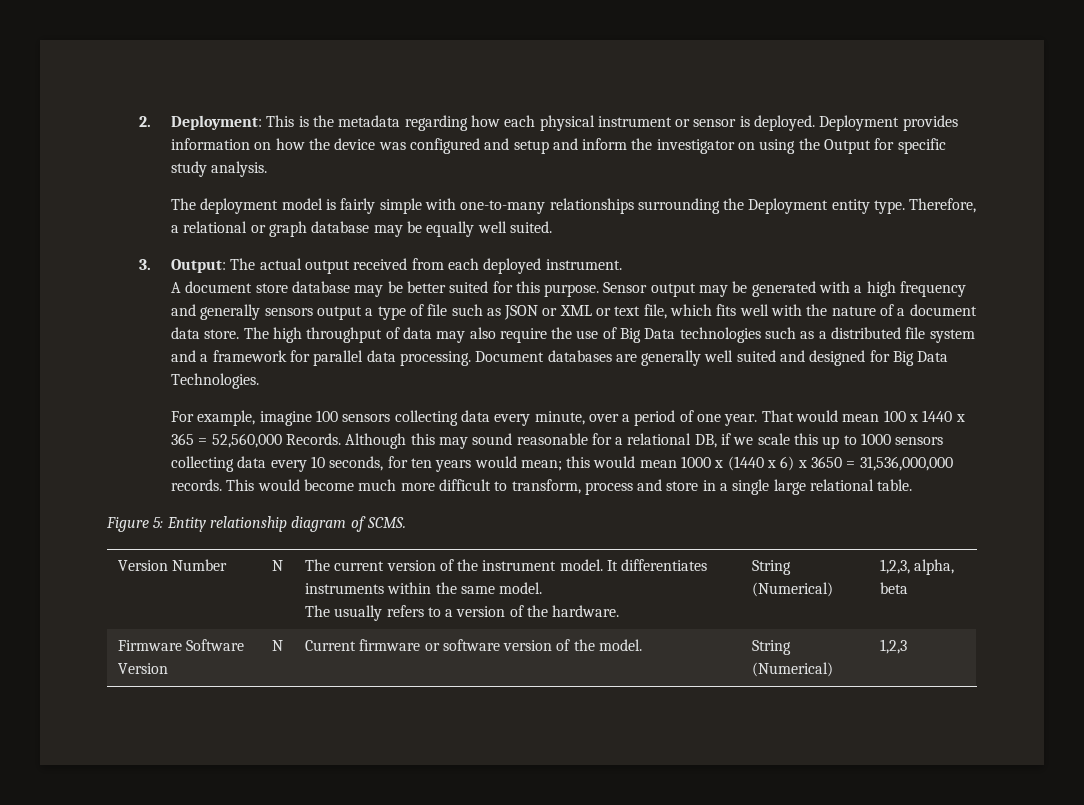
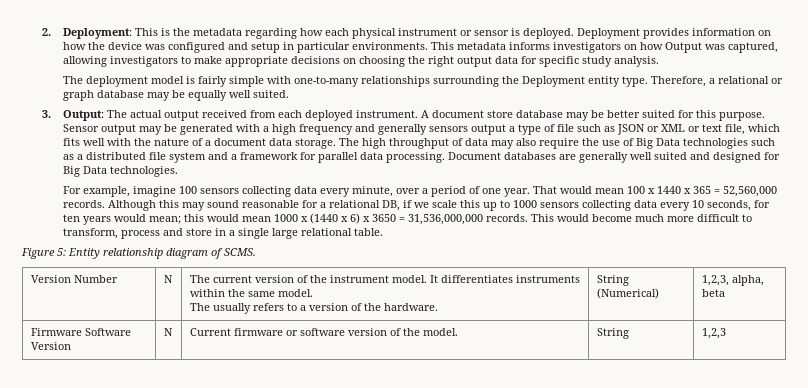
- Deployment provides information on how the device was configured and setup and inform the investigator on using the Output for specific study analysis.
+ Deployment provides information on how the device was configured and setup in particular environments. This metadata informs investigators on how Output was captured, allowing investigators to make appropriate decisions on choosing the right output data for specific study analysis.
- 3. Output: The actual output received from each deployed instrument.
- A document store database may be better suited for this purpose.
+ 3. Output: The actual output received from each deployed instrument. A document store database may be better suited for this purpose.
- Sensor output may be generated with a high frequency and generally sensors output a type of file such as JSON or XML or text file, which fits well with the nature of a document data store.
+ Sensor output may be generated with a high frequency and generally sensors output a type of file such as JSON or XML or text file, which fits well with the nature of a document data storage.
- Document databases are generally well suited and designed for Big Data Technologies.
+ Document databases are generally well suited and designed for Big Data technologies.
- That would mean 100 x 1440 x 365 = 52,560,000 Records.
+ That would mean 100 x 1440 x 365 = 52,560,000 records.
- Firmware Software Version | N | Current firmware or software version of the model. | String (Numerical) | 1,2,3
+ Firmware Software Version | N | Current firmware or software version of the model. | String | 1,2,3

